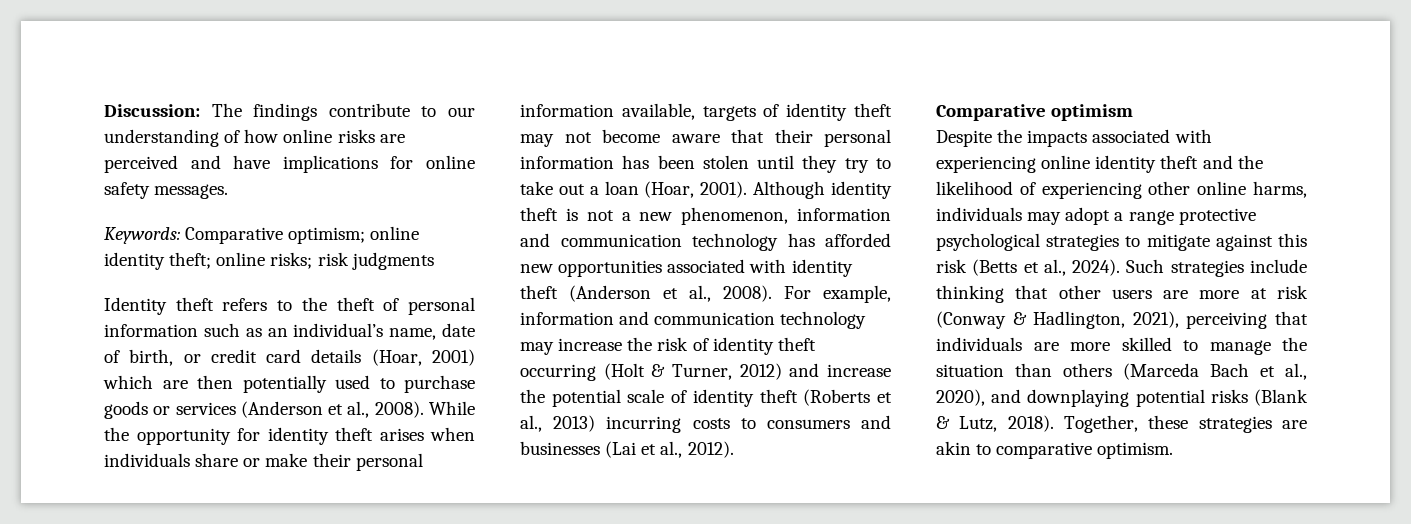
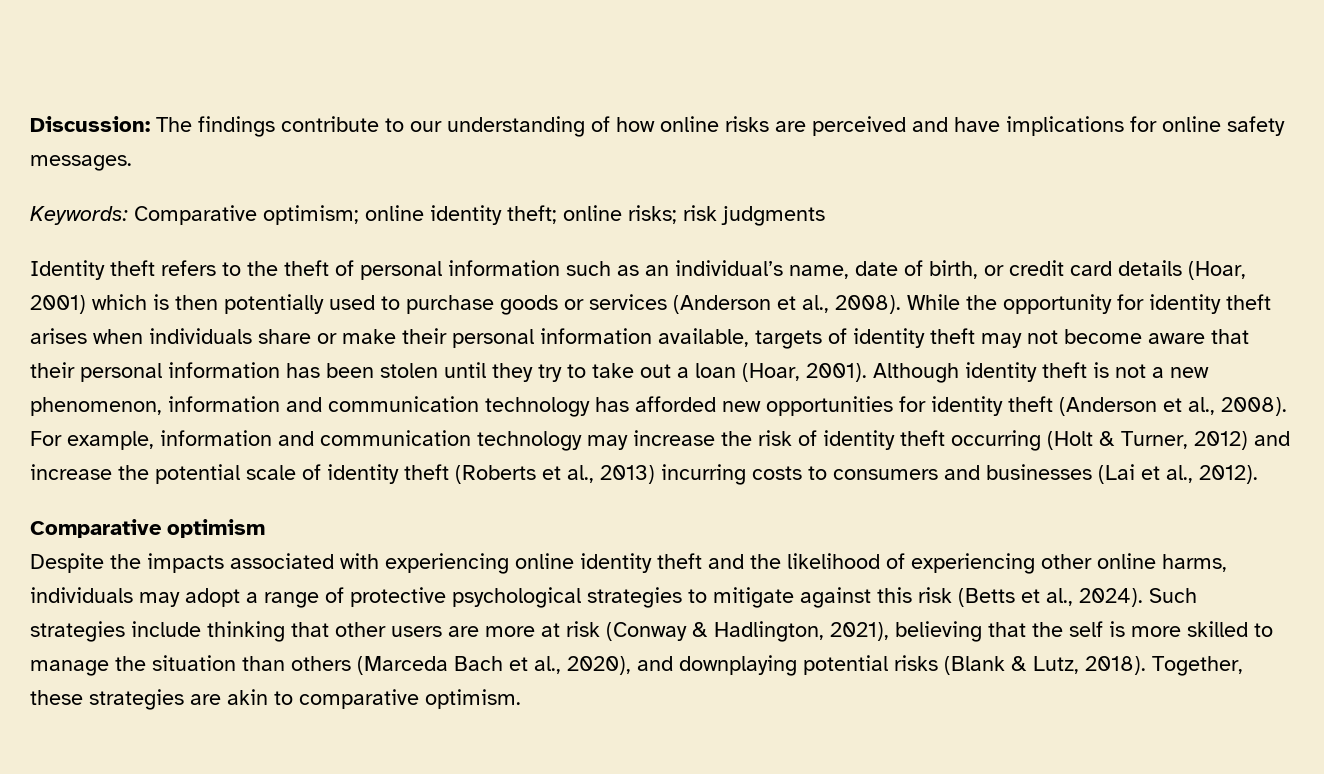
- Identity theft refers to the theft of personal information such as an individual’s name, date of birth, or credit card details (Hoar, 2001) which are then potentially used to purchase goods or services (Anderson et al., 2008).
+ Identity theft refers to the theft of personal information such as an individual’s name, date of birth, or credit card details (Hoar, 2001) which is then potentially used to purchase goods or services (Anderson et al., 2008).
- Although identity theft is not a new phenomenon, information and communication technology has afforded new opportunities associated with identity theft (Anderson et al., 2008).
+ Although identity theft is not a new phenomenon, information and communication technology has afforded new opportunities for identity theft (Anderson et al., 2008).
- Despite the impacts associated with experiencing online identity theft and the likelihood of experiencing other online harms, individuals may adopt a range protective psychological strategies to mitigate against this risk (Betts et al., 2024).
+ Despite the impacts associated with experiencing online identity theft and the likelihood of experiencing other online harms, individuals may adopt a range of protective psychological strategies to mitigate against this risk (Betts et al., 2024).
- Such strategies include thinking that other users are more at risk (Conway & Hadlington, 2021), perceiving that individuals are more skilled to manage the situation than others (Marceda Bach et al., 2020), and downplaying potential risks (Blank & Lutz, 2018).
+ Such strategies include thinking that other users are more at risk (Conway & Hadlington, 2021), believing that the self is more skilled to manage the situation than others (Marceda Bach et al., 2020), and downplaying potential risks (Blank & Lutz, 2018).

